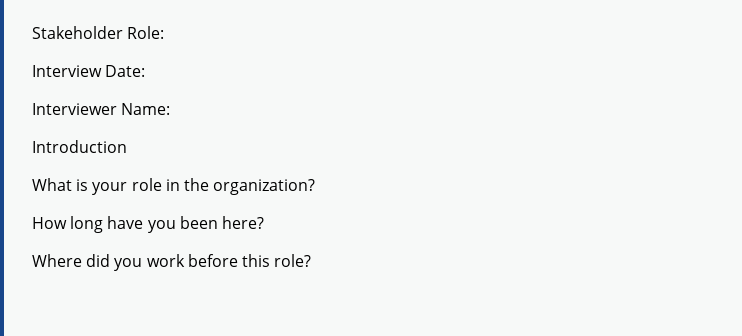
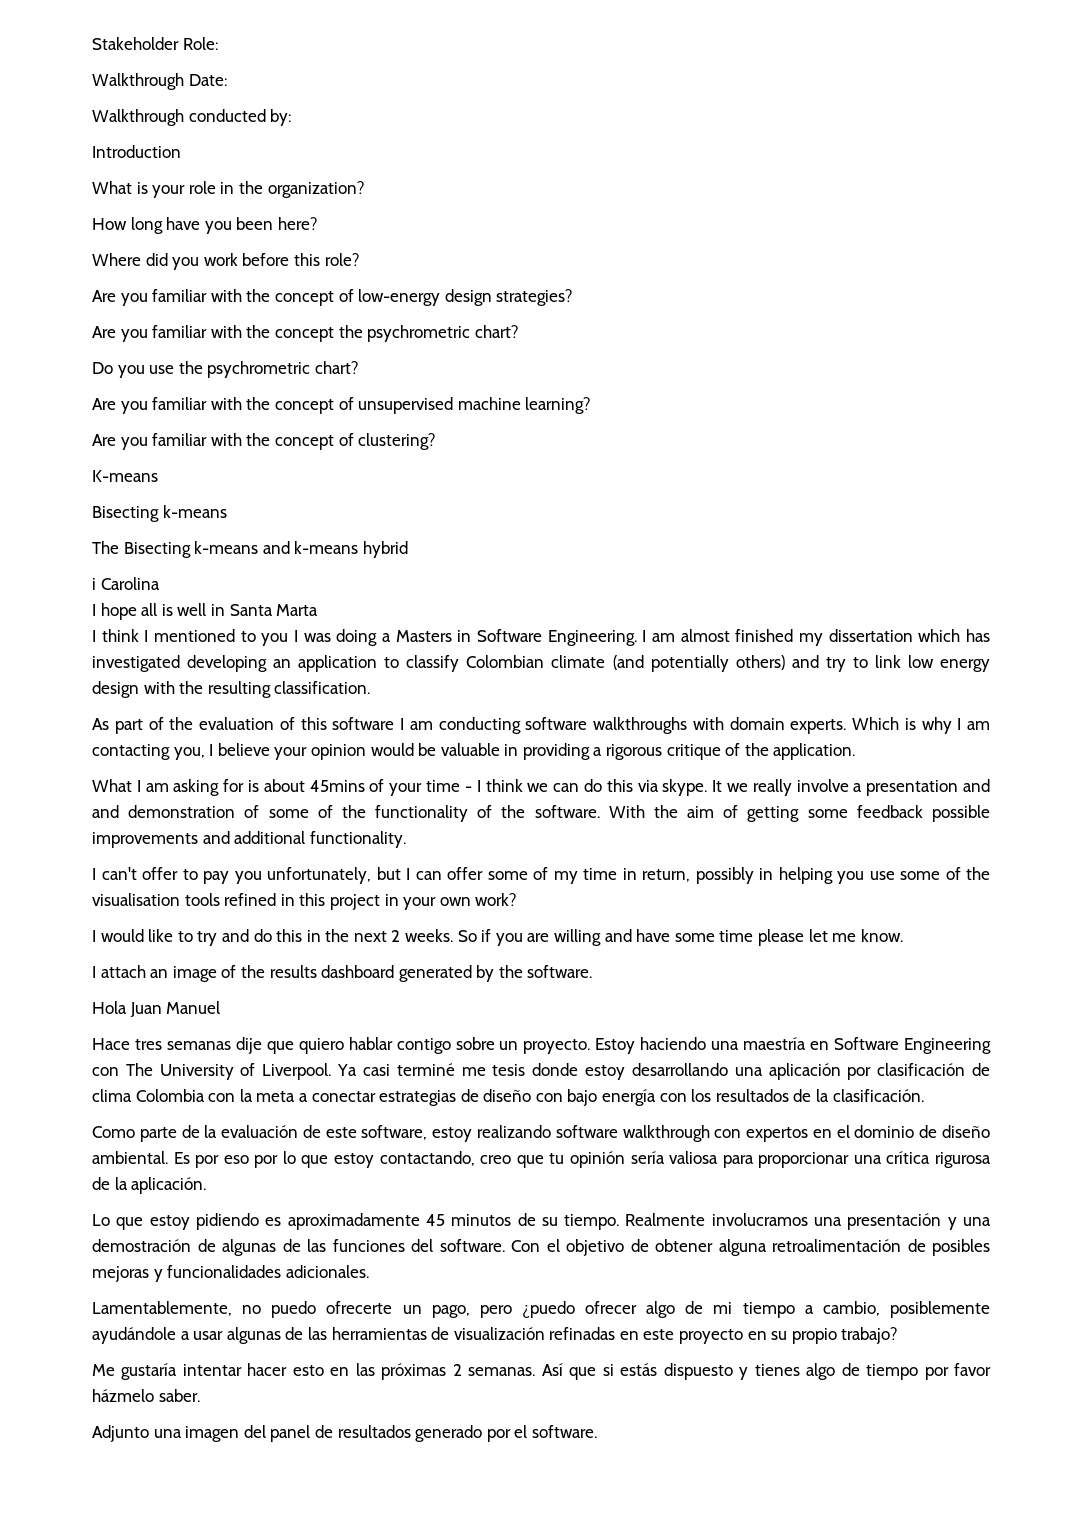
- Interview Date:
+ Walkthrough Date:
- Interviewer Name:
+ Walkthrough conducted by:
+ Are you familiar with the concept of low-energy design strategies?
+ Are you familiar with the concept the psychrometric chart?
+ Do you use the psychrometric chart?
+ Are you familiar with the concept of unsupervised machine learning?
+ Are you familiar with the concept of clustering?
+ K-means
+ Bisecting k-means
+ The Bisecting k-means and k-means hybrid
+ i Carolina
+ I hope all is well in Santa Marta
+ I think I mentioned to you I was doing a Masters in Software Engineering. I am almost finished my dissertation which has investigated developing an application to classify Colombian climate (and potentially others) and try to link low energy design with the resulting classification.
+ As part of the evaluation of this software I am conducting software walkthroughs with domain experts. Which is why I am contacting you, I believe your opinion would be valuable in providing a rigorous critique of the application.
+ What I am asking for is about 45mins of your time - I think we can do this via skype. It we really involve a presentation and and demonstration of some of the functionality of the software. With the aim of getting some feedback possible improvements and additional functionality.
+ I can't offer to pay you unfortunately, but I can offer some of my time in return, possibly in helping you use some of the visualisation tools refined in this project in your own work?
+ I would like to try and do this in the next 2 weeks. So if you are willing and have some time please let me know.
+ I attach an image of the results dashboard generated by the software.
+ Hola Juan Manuel
+ Hace tres semanas dije que quiero hablar contigo sobre un proyecto. Estoy haciendo una maestría en Software Engineering con The University of Liverpool. Ya casi terminé me tesis donde estoy desarrollando una aplicación por clasificación de clima Colombia con la meta a conectar estrategias de diseño con bajo energía con los resultados de la clasificación.
+ Como parte de la evaluación de este software, estoy realizando software walkthrough con expertos en el dominio de diseño ambiental. Es por eso por lo que estoy contactando, creo que tu opinión sería valiosa para proporcionar una crítica rigurosa de la aplicación.
+ Lo que estoy pidiendo es aproximadamente 45 minutos de su tiempo. Realmente involucramos una presentación y una demostración de algunas de las funciones del software. Con el objetivo de obtener alguna retroalimentación de posibles mejoras y funcionalidades adicionales.
+ Lamentablemente, no puedo ofrecerte un pago, pero ¿puedo ofrecer algo de mi tiempo a cambio, posiblemente ayudándole a usar algunas de las herramientas de visualización refinadas en este proyecto en su propio trabajo?
+ Me gustaría intentar hacer esto en las próximas 2 semanas. Así que si estás dispuesto y tienes algo de tiempo por favor házmelo saber.
+ Adjunto una imagen del panel de resultados generado por el software.

